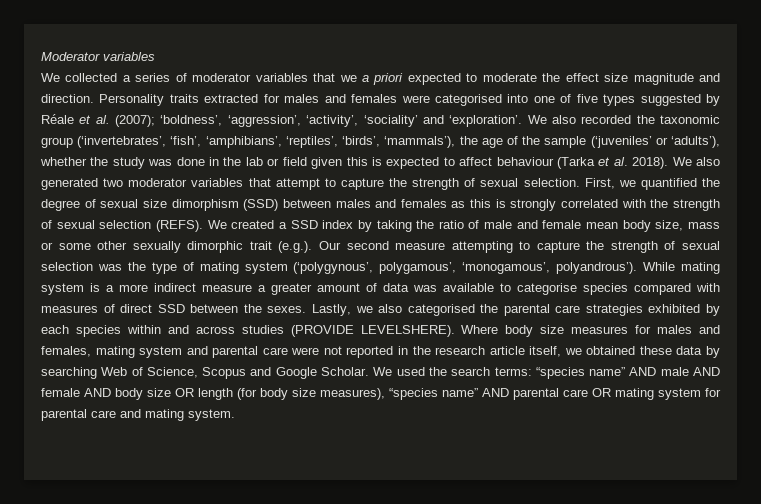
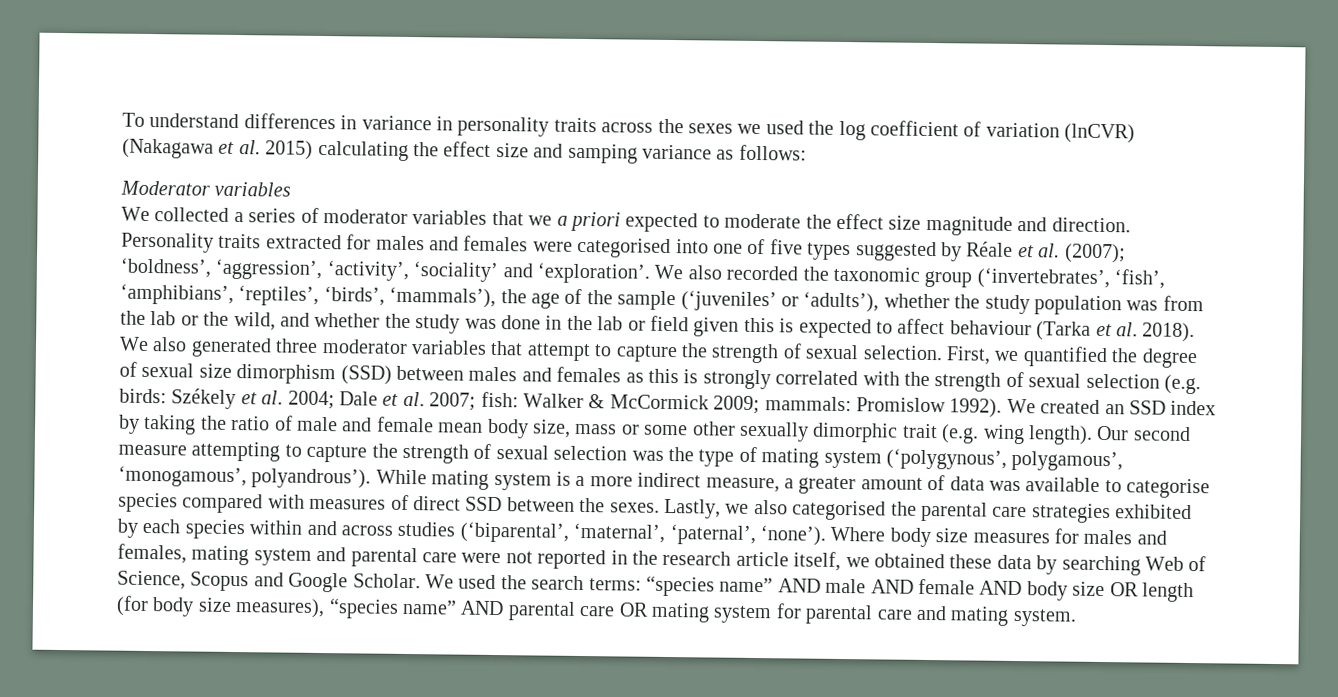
+ To understand differences in variance in personality traits across the sexes we used the log coefficient of variation (lnCVR) (Nakagawa et al. 2015) calculating the effect size and samping variance as follows:
- We also recorded the taxonomic group (‘invertebrates’, ‘fish’, ‘amphibians’, ‘reptiles’, ‘birds’, ‘mammals’), the age of the sample (‘juveniles’ or ‘adults’), whether the study was done in the lab or field given this is expected to affect behaviour (Tarka et al. 2018).
+ We also recorded the taxonomic group (‘invertebrates’, ‘fish’, ‘amphibians’, ‘reptiles’, ‘birds’, ‘mammals’), the age of the sample (‘juveniles’ or ‘adults’), whether the study population was from the lab or the wild, and whether the study was done in the lab or field given this is expected to affect behaviour (Tarka et al. 2018).
- We also generated two moderator variables that attempt to capture the strength of sexual selection.
+ We also generated three moderator variables that attempt to capture the strength of sexual selection.
- First, we quantified the degree of sexual size dimorphism (SSD) between males and females as this is strongly correlated with the strength of sexual selection (REFS).
+ First, we quantified the degree of sexual size dimorphism (SSD) between males and females as this is strongly correlated with the strength of sexual selection (e.g. birds: Székely et al. 2004; Dale et al. 2007; fish: Walker & McCormick 2009; mammals: Promislow 1992).
- We created a SSD index by taking the ratio of male and female mean body size, mass or some other sexually dimorphic trait (e.g.). Our second measure attempting to capture the strength of sexual selection was the type of mating system (‘polygynous’, polygamous’, ‘monogamous’, polyandrous’).
+ We created an SSD index by taking the ratio of male and female mean body size, mass or some other sexually dimorphic trait (e.g. wing length). Our second measure attempting to capture the strength of sexual selection was the type of mating system (‘polygynous’, polygamous’, ‘monogamous’, polyandrous’).
- While mating system is a more indirect measure a greater amount of data was available to categorise species compared with measures of direct SSD between the sexes.
+ While mating system is a more indirect measure, a greater amount of data was available to categorise species compared with measures of direct SSD between the sexes.
- Lastly, we also categorised the parental care strategies exhibited by each species within and across studies (PROVIDE LEVELSHERE).
+ Lastly, we also categorised the parental care strategies exhibited by each species within and across studies (‘biparental’, ‘maternal’, ‘paternal’, ‘none’).

